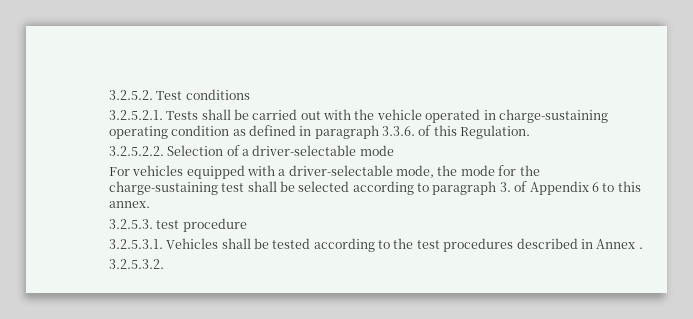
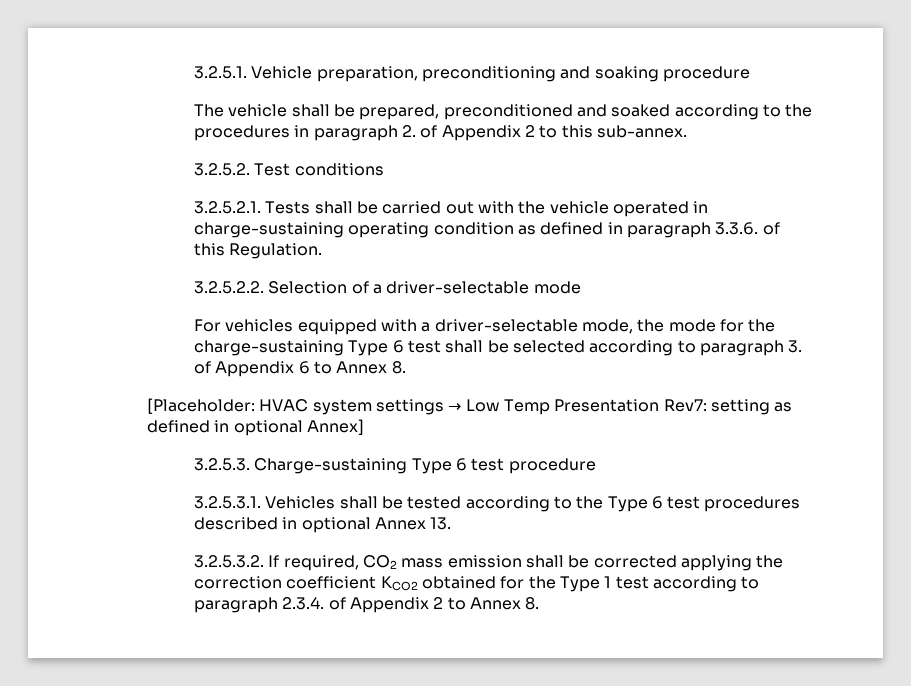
+ 3.2.5.1. Vehicle preparation, preconditioning and soaking procedure
+ The vehicle shall be prepared, preconditioned and soaked according to the procedures in paragraph 2. of Appendix 2 to this sub-annex.
- For vehicles equipped with a driver-selectable mode, the mode for the charge-sustaining test shall be selected according to paragraph 3. of Appendix 6 to this annex.
- 3.2.5.3. test procedure
+ For vehicles equipped with a driver-selectable mode, the mode for the charge-sustaining Type 6 test shall be selected according to paragraph 3. of Appendix 6 to Annex 8.
+ [Placeholder: HVAC system settings → Low Temp Presentation Rev7: setting as defined in optional Annex]
+ 3.2.5.3. Charge-sustaining Type 6 test procedure
- 3.2.5.3.1. Vehicles shall be tested according to the test procedures described in Annex .
- 3.2.5.3.2.
+ 3.2.5.3.1. Vehicles shall be tested according to the Type 6 test procedures described in optional Annex 13.
+ 3.2.5.3.2. If required, CO2 mass emission shall be corrected applying the correction coefficient KCO2 obtained for the Type 1 test according to paragraph 2.3.4. of Appendix 2 to Annex 8.

